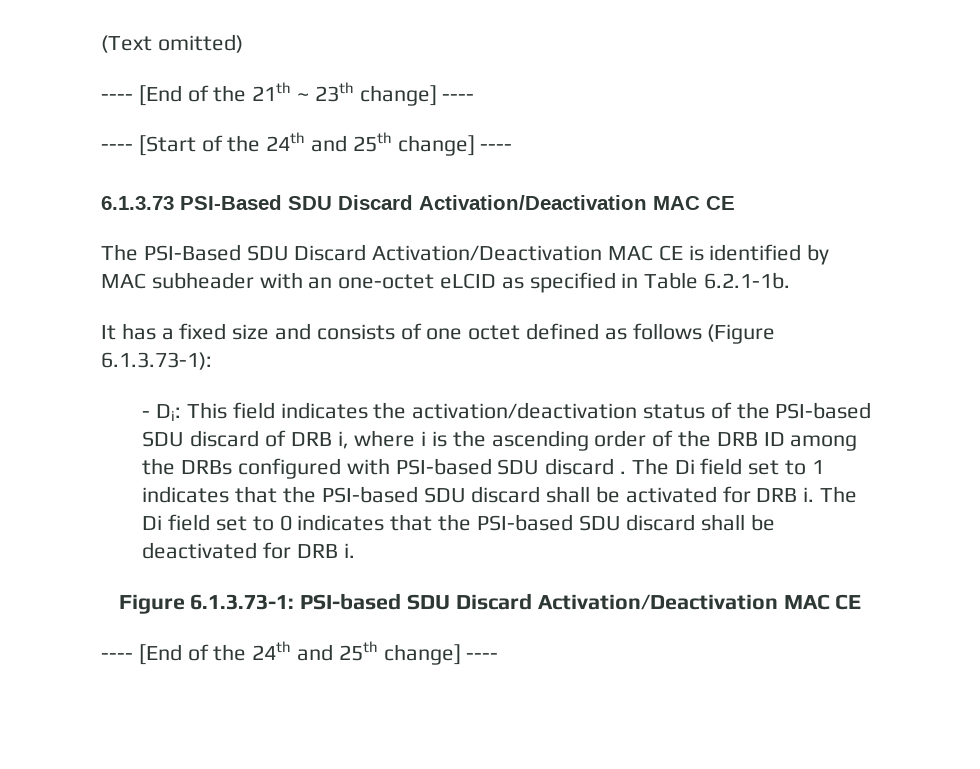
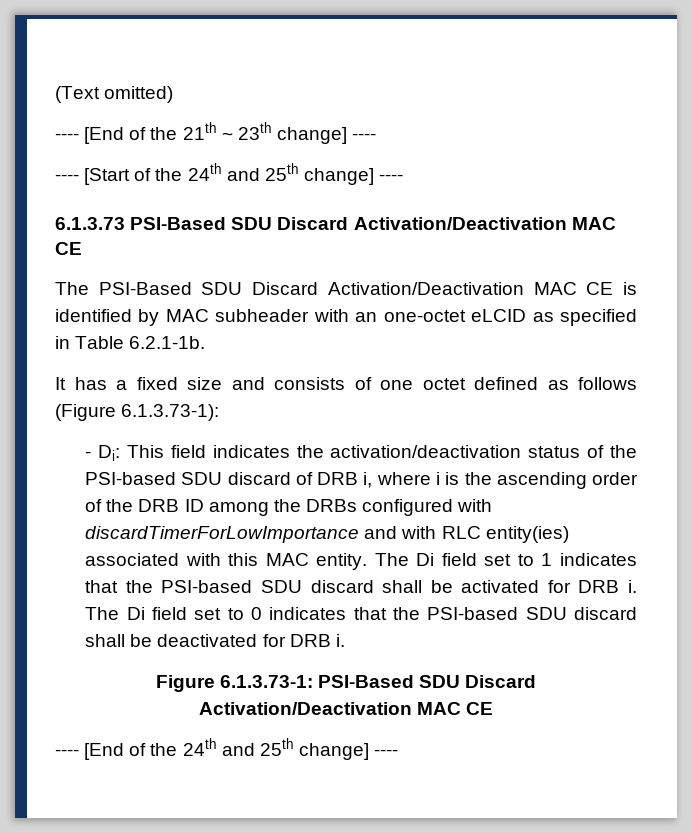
- - Di: This field indicates the activation/deactivation status of the PSI-based SDU discard of DRB i, where i is the ascending order of the DRB ID among the DRBs configured with PSI-based SDU discard .
+ - Di: This field indicates the activation/deactivation status of the PSI-based SDU discard of DRB i, where i is the ascending order of the DRB ID among the DRBs configured with discardTimerForLowImportance and with RLC entity(ies) associated with this MAC entity.
- Figure 6.1.3.73-1: PSI-based SDU Discard Activation/Deactivation MAC CE
+ Figure 6.1.3.73-1: PSI-Based SDU Discard Activation/Deactivation MAC CE

